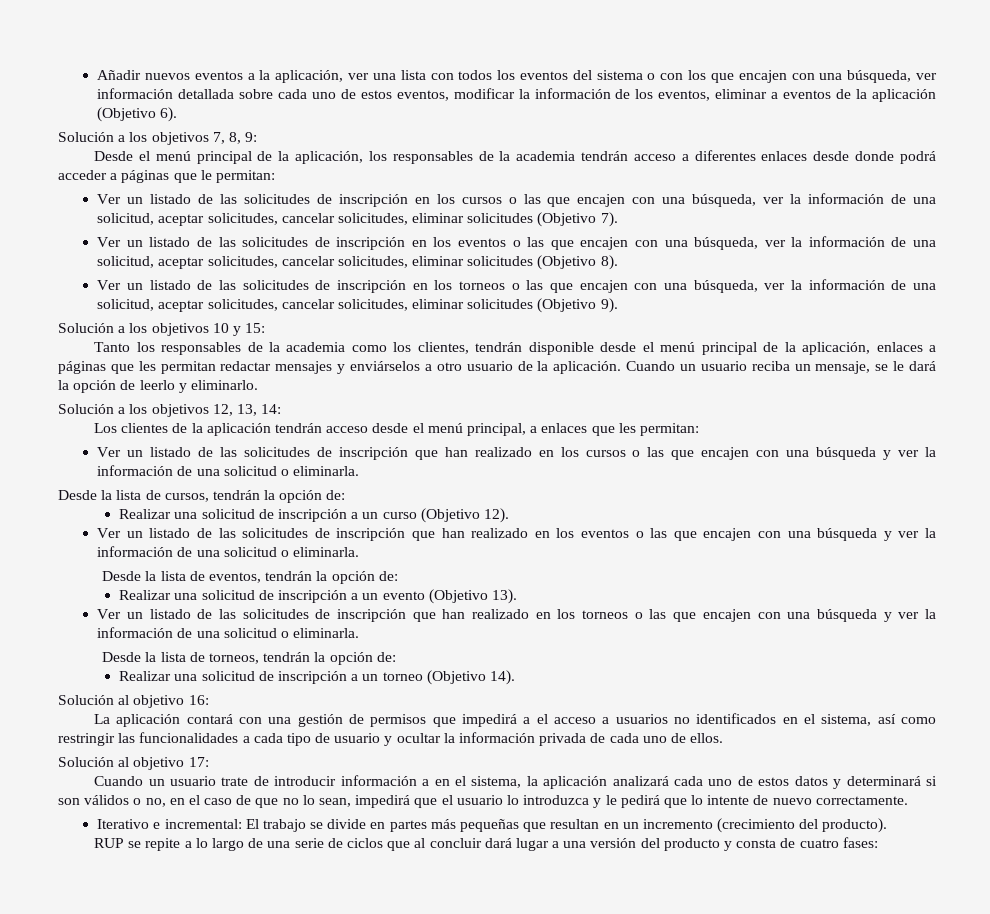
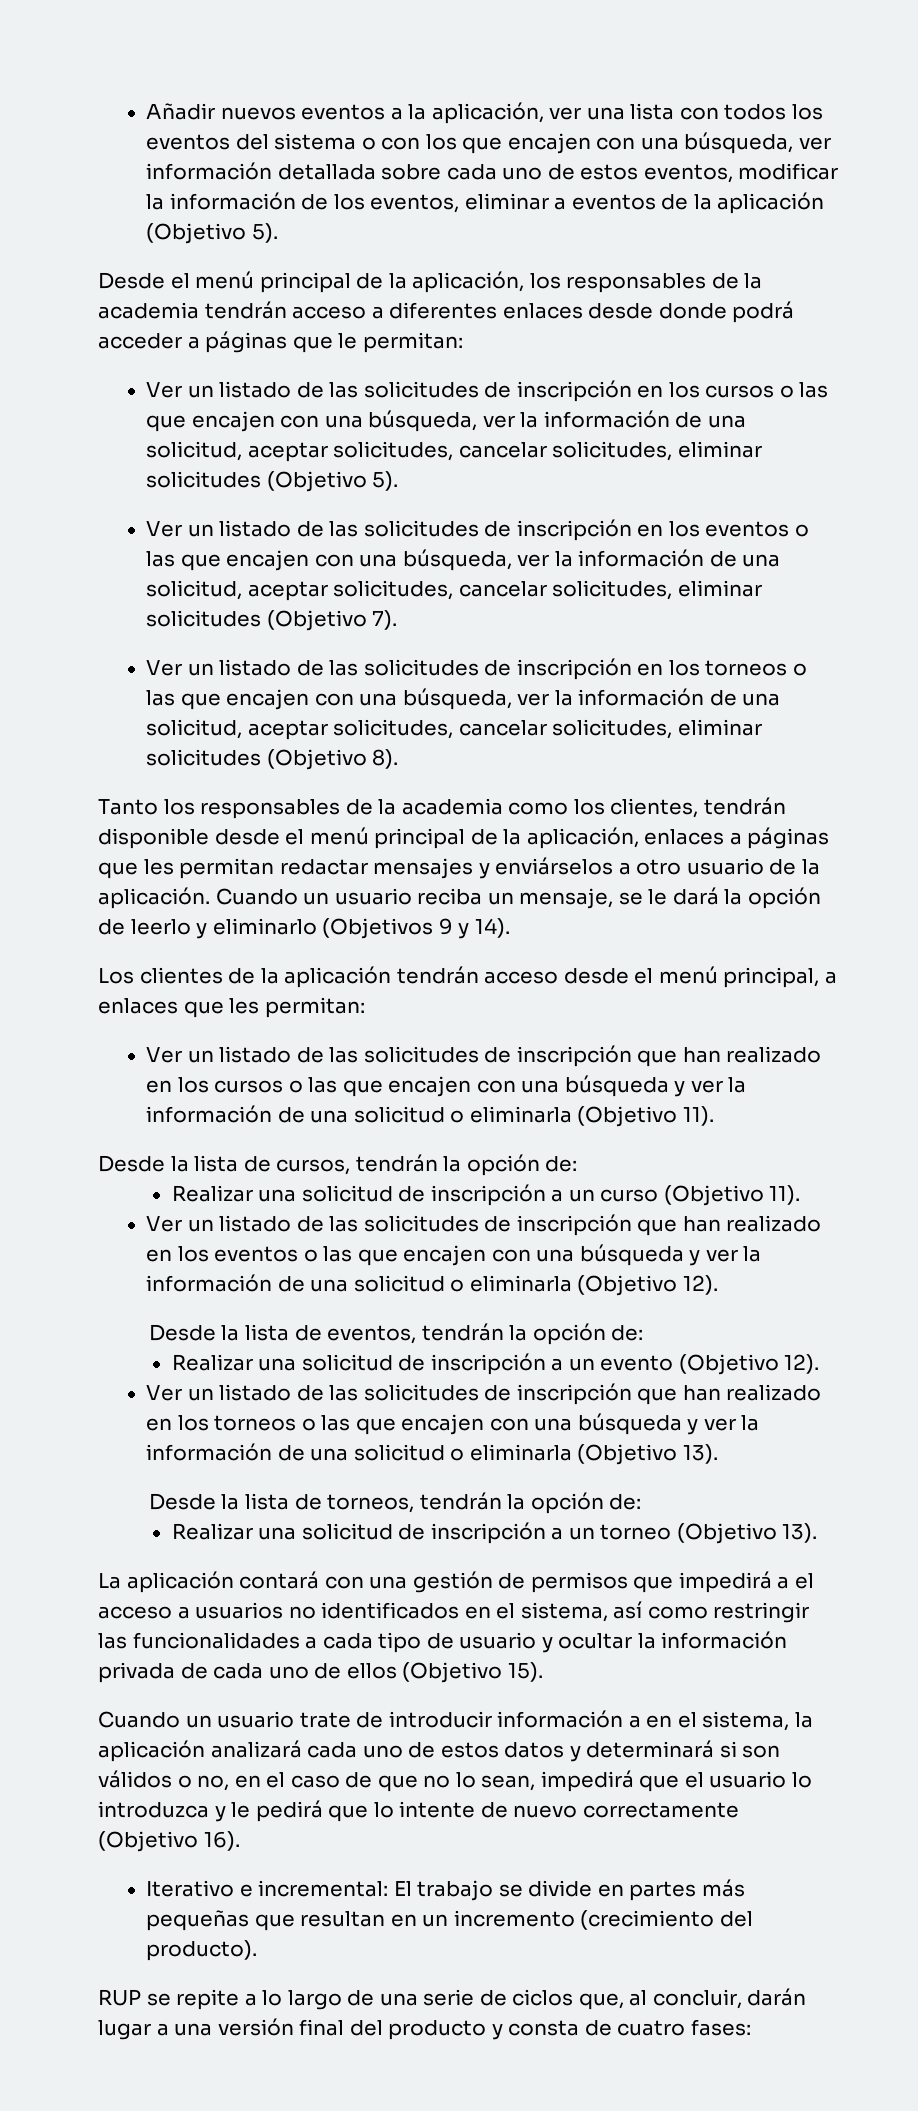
- Añadir nuevos eventos a la aplicación, ver una lista con todos los eventos del sistema o con los que encajen con una búsqueda, ver información detallada sobre cada uno de estos eventos, modificar la información de los eventos, eliminar a eventos de la aplicación (Objetivo 6).
- Solución a los objetivos 7, 8, 9:
+ Añadir nuevos eventos a la aplicación, ver una lista con todos los eventos del sistema o con los que encajen con una búsqueda, ver información detallada sobre cada uno de estos eventos, modificar la información de los eventos, eliminar a eventos de la aplicación (Objetivo 5).
- Ver un listado de las solicitudes de inscripción en los cursos o las que encajen con una búsqueda, ver la información de una solicitud, aceptar solicitudes, cancelar solicitudes, eliminar solicitudes (Objetivo 7).
+ Ver un listado de las solicitudes de inscripción en los cursos o las que encajen con una búsqueda, ver la información de una solicitud, aceptar solicitudes, cancelar solicitudes, eliminar solicitudes (Objetivo 5).
- Ver un listado de las solicitudes de inscripción en los eventos o las que encajen con una búsqueda, ver la información de una solicitud, aceptar solicitudes, cancelar solicitudes, eliminar solicitudes (Objetivo 8).
+ Ver un listado de las solicitudes de inscripción en los eventos o las que encajen con una búsqueda, ver la información de una solicitud, aceptar solicitudes, cancelar solicitudes, eliminar solicitudes (Objetivo 7).
- Ver un listado de las solicitudes de inscripción en los torneos o las que encajen con una búsqueda, ver la información de una solicitud, aceptar solicitudes, cancelar solicitudes, eliminar solicitudes (Objetivo 9).
- Solución a los objetivos 10 y 15:
+ Ver un listado de las solicitudes de inscripción en los torneos o las que encajen con una búsqueda, ver la información de una solicitud, aceptar solicitudes, cancelar solicitudes, eliminar solicitudes (Objetivo 8).
- Cuando un usuario reciba un mensaje, se le dará la opción de leerlo y eliminarlo.
- Solución a los objetivos 12, 13, 14:
+ Cuando un usuario reciba un mensaje, se le dará la opción de leerlo y eliminarlo (Objetivos 9 y 14).
- Ver un listado de las solicitudes de inscripción que han realizado en los cursos o las que encajen con una búsqueda y ver la información de una solicitud o eliminarla.
+ Ver un listado de las solicitudes de inscripción que han realizado en los cursos o las que encajen con una búsqueda y ver la información de una solicitud o eliminarla (Objetivo 11).
- Realizar una solicitud de inscripción a un curso (Objetivo 12).
+ Realizar una solicitud de inscripción a un curso (Objetivo 11).
- Ver un listado de las solicitudes de inscripción que han realizado en los eventos o las que encajen con una búsqueda y ver la información de una solicitud o eliminarla.
+ Ver un listado de las solicitudes de inscripción que han realizado en los eventos o las que encajen con una búsqueda y ver la información de una solicitud o eliminarla (Objetivo 12).
- Realizar una solicitud de inscripción a un evento (Objetivo 13).
+ Realizar una solicitud de inscripción a un evento (Objetivo 12).
- Ver un listado de las solicitudes de inscripción que han realizado en los torneos o las que encajen con una búsqueda y ver la información de una solicitud o eliminarla.
+ Ver un listado de las solicitudes de inscripción que han realizado en los torneos o las que encajen con una búsqueda y ver la información de una solicitud o eliminarla (Objetivo 13).
- Realizar una solicitud de inscripción a un torneo (Objetivo 14).
- Solución al objetivo 16:
+ Realizar una solicitud de inscripción a un torneo (Objetivo 13).
- La aplicación contará con una gestión de permisos que impedirá a el acceso a usuarios no identificados en el sistema, así como restringir las funcionalidades a cada tipo de usuario y ocultar la información privada de cada uno de ellos.
- Solución al objetivo 17:
+ La aplicación contará con una gestión de permisos que impedirá a el acceso a usuarios no identificados en el sistema, así como restringir las funcionalidades a cada tipo de usuario y ocultar la información privada de cada uno de ellos (Objetivo 15).
- Cuando un usuario trate de introducir información a en el sistema, la aplicación analizará cada uno de estos datos y determinará si son válidos o no, en el caso de que no lo sean, impedirá que el usuario lo introduzca y le pedirá que lo intente de nuevo correctamente.
+ Cuando un usuario trate de introducir información a en el sistema, la aplicación analizará cada uno de estos datos y determinará si son válidos o no, en el caso de que no lo sean, impedirá que el usuario lo introduzca y le pedirá que lo intente de nuevo correctamente (Objetivo 16).
- RUP se repite a lo largo de una serie de ciclos que al concluir dará lugar a una versión del producto y consta de cuatro fases:
+ RUP se repite a lo largo de una serie de ciclos que, al concluir, darán lugar a una versión final del producto y consta de cuatro fases:

